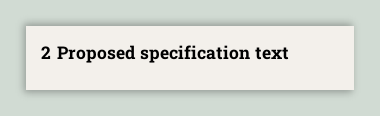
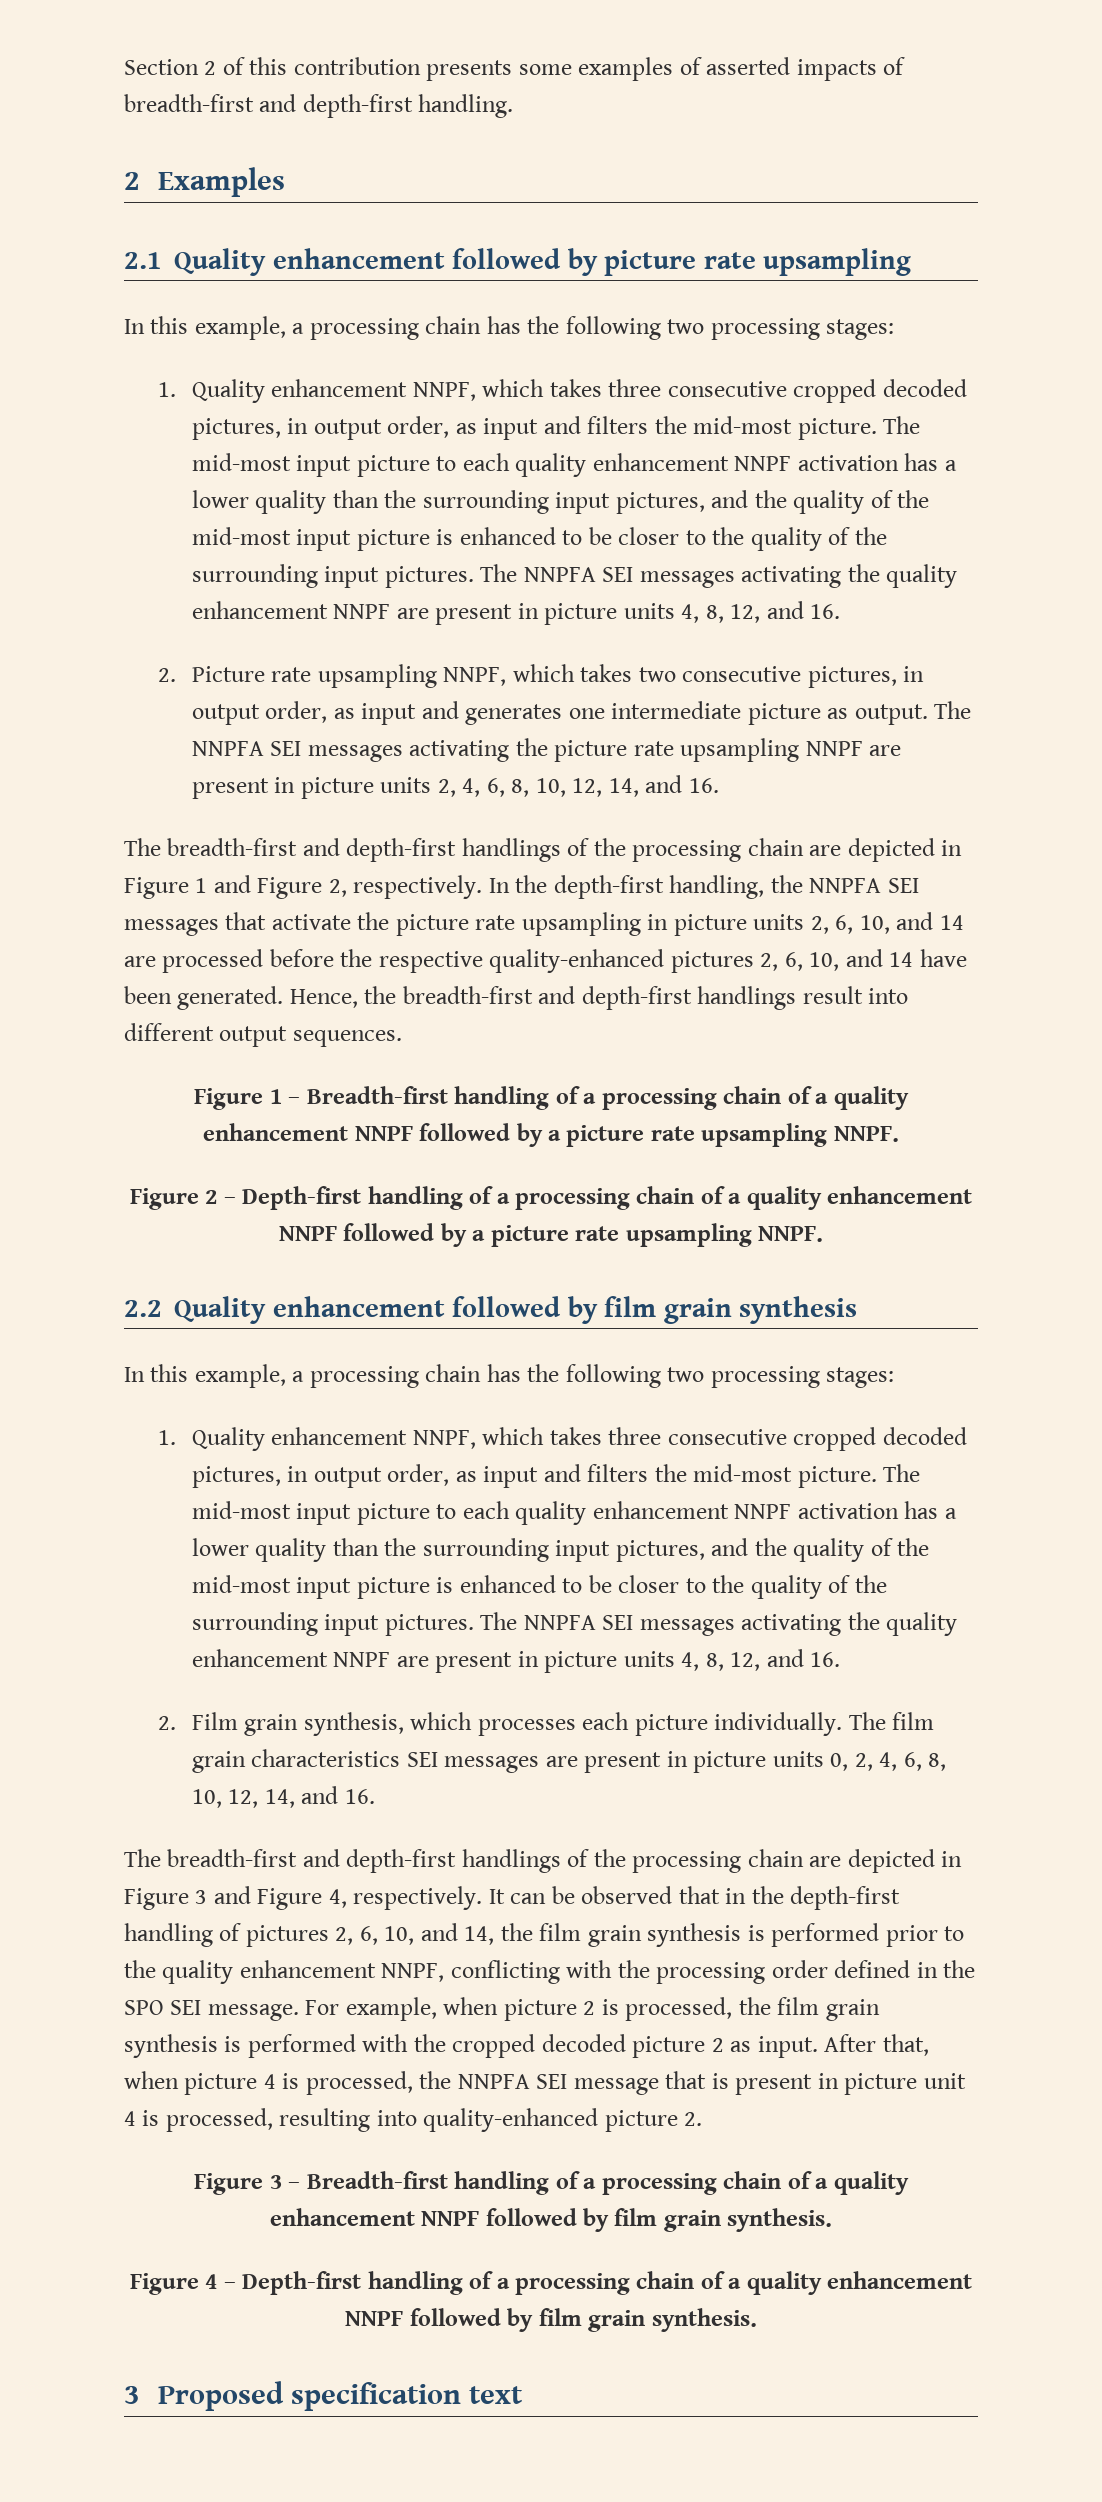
- 2 Proposed specification text
+ Section 2 of this contribution presents some examples of asserted impacts of breadth-first and depth-first handling.
+ 2 Examples
+ 2.1 Quality enhancement followed by picture rate upsampling
+ In this example, a processing chain has the following two processing stages:
+ 1. Quality enhancement NNPF, which takes three consecutive cropped decoded pictures, in output order, as input and filters the mid-most picture. The mid-most input picture to each quality enhancement NNPF activation has a lower quality than the surrounding input pictures, and the quality of the mid-most input picture is enhanced to be closer to the quality of the surrounding input pictures. The NNPFA SEI messages activating the quality enhancement NNPF are present in picture units 4, 8, 12, and 16.
+ 2. Picture rate upsampling NNPF, which takes two consecutive pictures, in output order, as input and generates one intermediate picture as output. The NNPFA SEI messages activating the picture rate upsampling NNPF are present in picture units 2, 4, 6, 8, 10, 12, 14, and 16.
+ The breadth-first and depth-first handlings of the processing chain are depicted in Figure 1 and Figure 2, respectively. In the depth-first handling, the NNPFA SEI messages that activate the picture rate upsampling in picture units 2, 6, 10, and 14 are processed before the respective quality-enhanced pictures 2, 6, 10, and 14 have been generated. Hence, the breadth-first and depth-first handlings result into different output sequences.
+ Figure 1 – Breadth-first handling of a processing chain of a quality enhancement NNPF followed by a picture rate upsampling NNPF.
+ Figure 2 – Depth-first handling of a processing chain of a quality enhancement NNPF followed by a picture rate upsampling NNPF.
+ 2.2 Quality enhancement followed by film grain synthesis
+ In this example, a processing chain has the following two processing stages:
+ 1. Quality enhancement NNPF, which takes three consecutive cropped decoded pictures, in output order, as input and filters the mid-most picture. The mid-most input picture to each quality enhancement NNPF activation has a lower quality than the surrounding input pictures, and the quality of the mid-most input picture is enhanced to be closer to the quality of the surrounding input pictures. The NNPFA SEI messages activating the quality enhancement NNPF are present in picture units 4, 8, 12, and 16.
+ 2. Film grain synthesis, which processes each picture individually. The film grain characteristics SEI messages are present in picture units 0, 2, 4, 6, 8, 10, 12, 14, and 16.
+ The breadth-first and depth-first handlings of the processing chain are depicted in Figure 3 and Figure 4, respectively. It can be observed that in the depth-first handling of pictures 2, 6, 10, and 14, the film grain synthesis is performed prior to the quality enhancement NNPF, conflicting with the processing order defined in the SPO SEI message. For example, when picture 2 is processed, the film grain synthesis is performed with the cropped decoded picture 2 as input. After that, when picture 4 is processed, the NNPFA SEI message that is present in picture unit 4 is processed, resulting into quality-enhanced picture 2.
+ Figure 3 – Breadth-first handling of a processing chain of a quality enhancement NNPF followed by film grain synthesis.
+ Figure 4 – Depth-first handling of a processing chain of a quality enhancement NNPF followed by film grain synthesis.
+ 3 Proposed specification text

